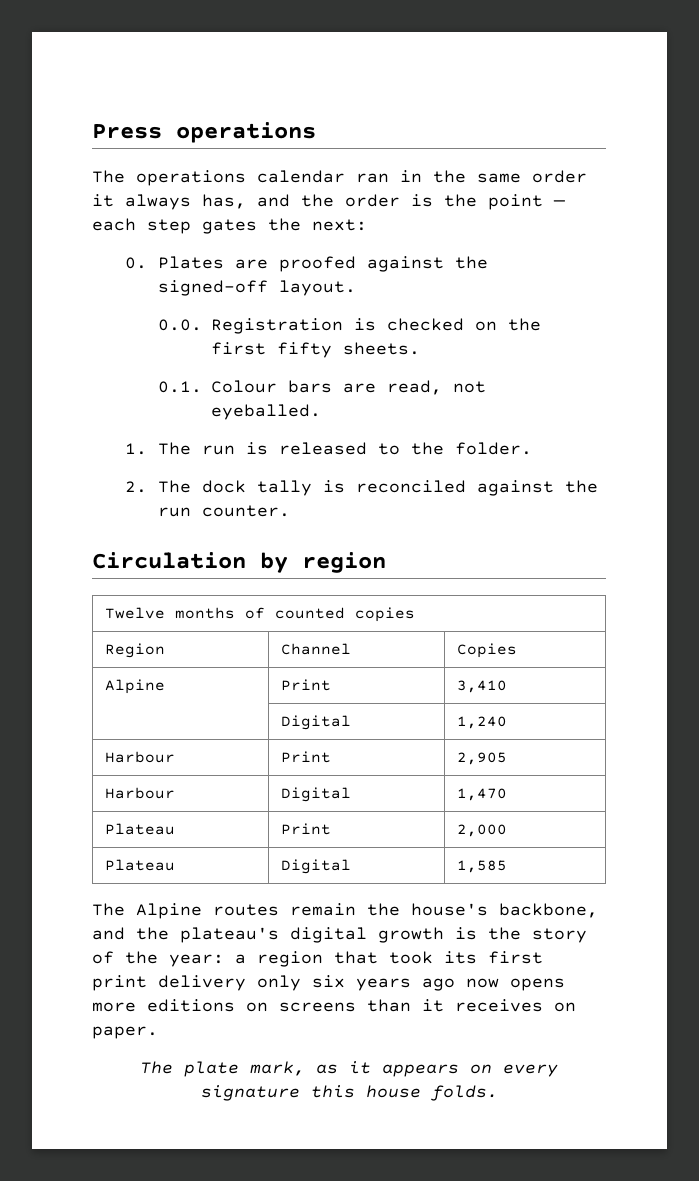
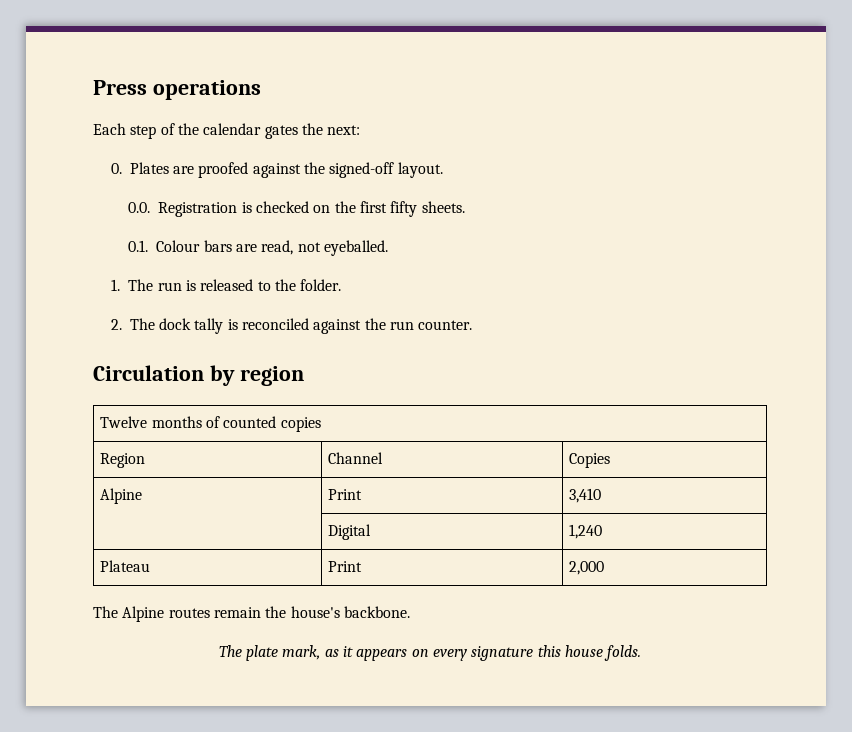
- The operations calendar ran in the same order it always has, and the order is the point — each step gates the next:
+ Each step of the calendar gates the next:
- Harbour | Print | 2,905
- Harbour | Digital | 1,470
- Plateau | Digital | 1,585
- The Alpine routes remain the house's backbone, and the plateau's digital growth is the story of the year: a region that took its first print delivery only six years ago now opens more editions on screens than it receives on paper.
+ The Alpine routes remain the house's backbone.

